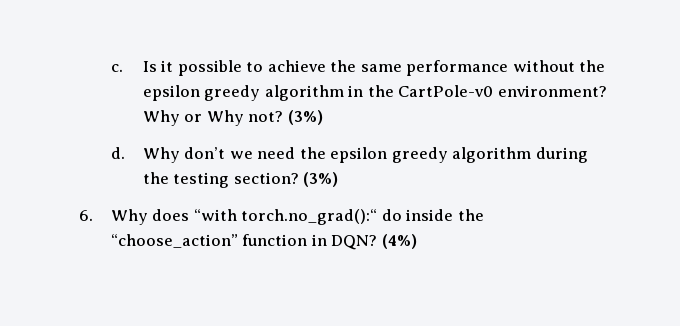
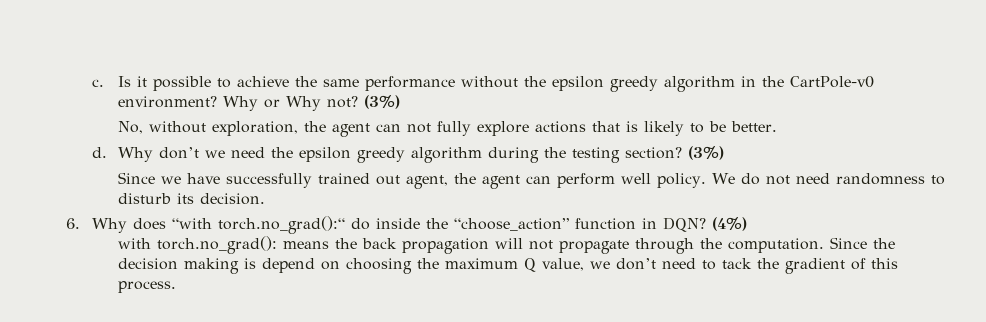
+ No, without exploration, the agent can not fully explore actions that is likely to be better.
+ Since we have successfully trained out agent, the agent can perform well policy. We do not need randomness to disturb its decision.
+ with torch.no_grad(): means the back propagation will not propagate through the computation. Since the decision making is depend on choosing the maximum Q value, we don’t need to tack the gradient of this process.

